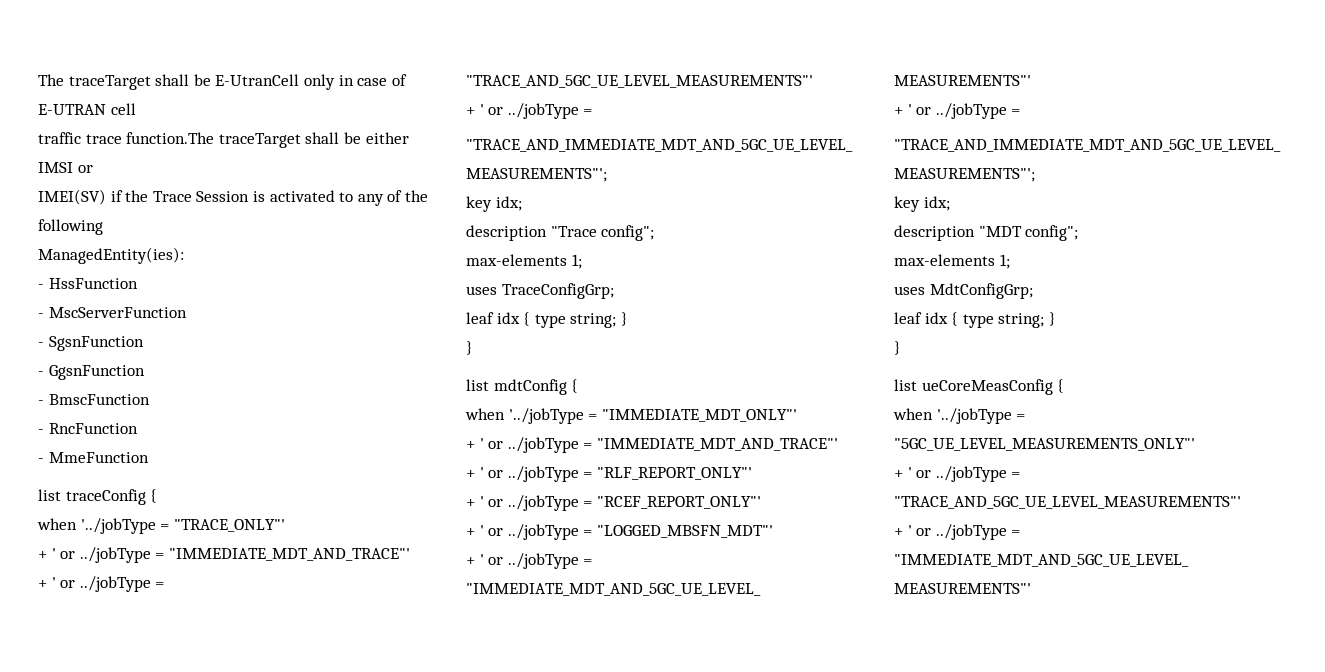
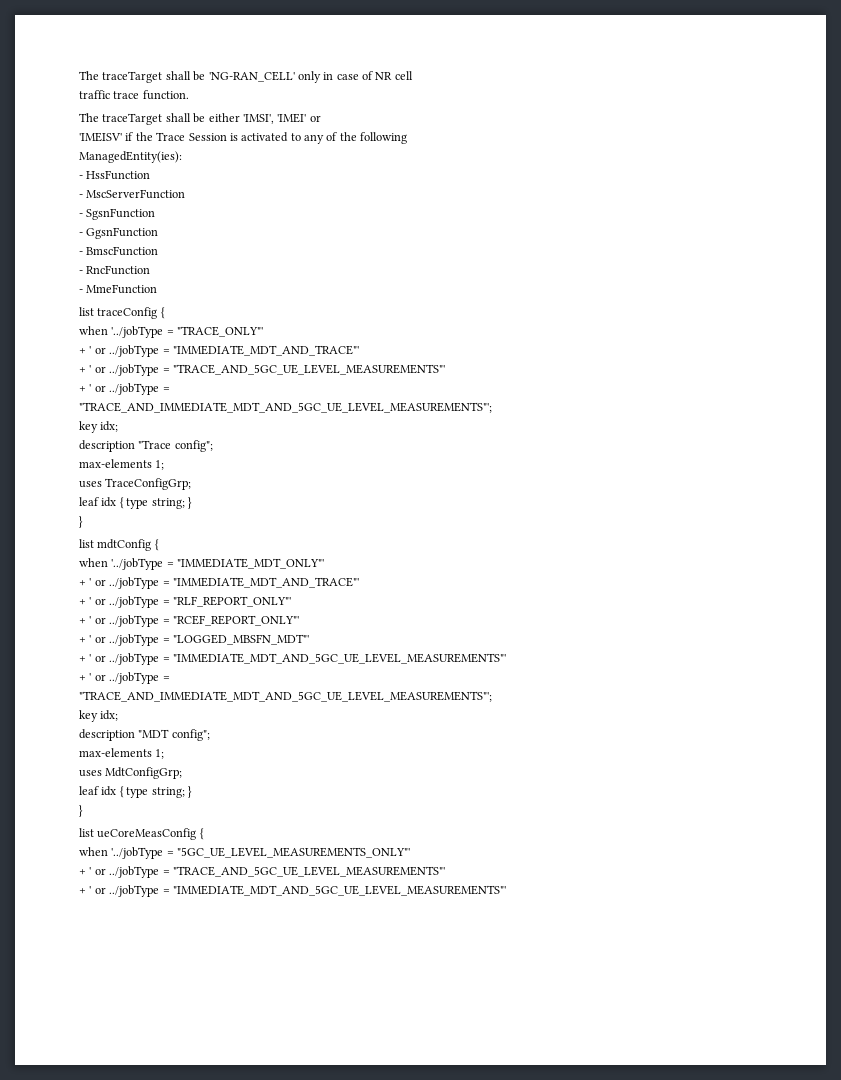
- The traceTarget shall be E-UtranCell only in case of E-UTRAN cell
+ The traceTarget shall be 'NG-RAN_CELL' only in case of NR cell
- traffic trace function.The traceTarget shall be either IMSI or
+ traffic trace function.
+ The traceTarget shall be either 'IMSI', 'IMEI' or
- IMEI(SV) if the Trace Session is activated to any of the following
+ 'IMEISV' if the Trace Session is activated to any of the following

